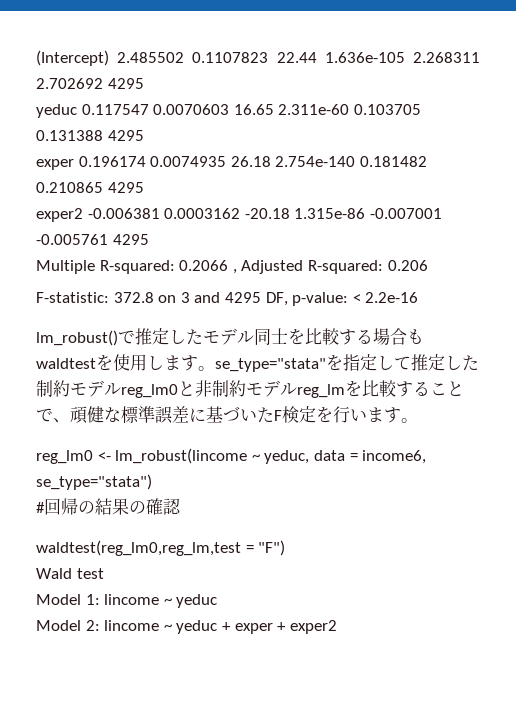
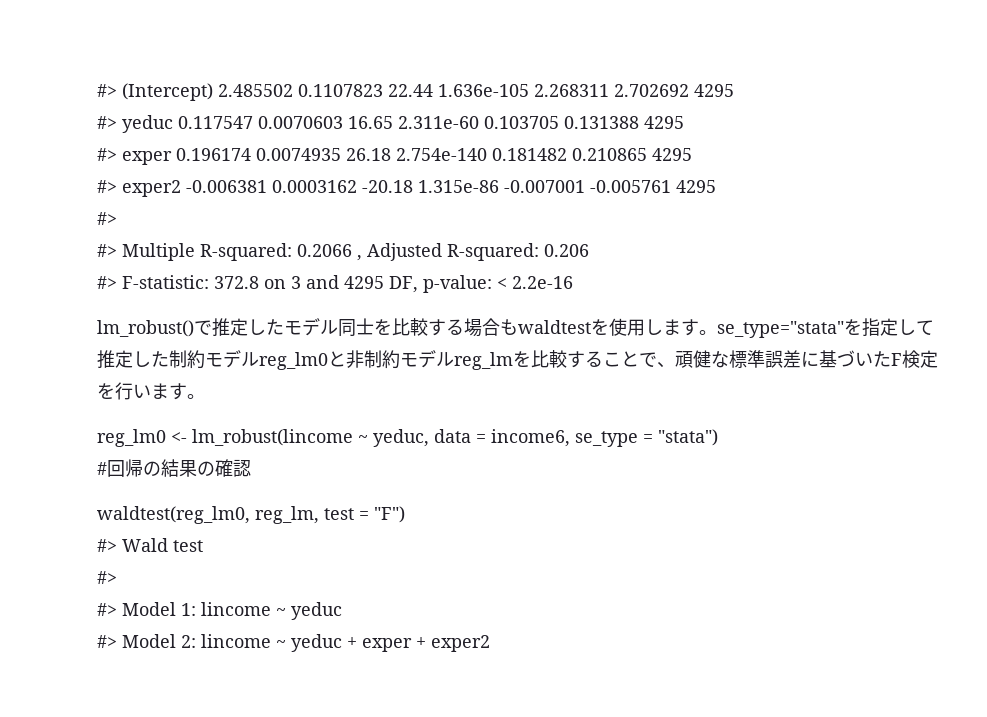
- (Intercept) 2.485502 0.1107823 22.44 1.636e-105 2.268311 2.702692 4295
+ #> (Intercept) 2.485502 0.1107823 22.44 1.636e-105 2.268311 2.702692 4295
- yeduc 0.117547 0.0070603 16.65 2.311e-60 0.103705 0.131388 4295
+ #> yeduc 0.117547 0.0070603 16.65 2.311e-60 0.103705 0.131388 4295
- exper 0.196174 0.0074935 26.18 2.754e-140 0.181482 0.210865 4295
+ #> exper 0.196174 0.0074935 26.18 2.754e-140 0.181482 0.210865 4295
- exper2 -0.006381 0.0003162 -20.18 1.315e-86 -0.007001 -0.005761 4295
- Multiple R-squared: 0.2066 , Adjusted R-squared: 0.206
+ #> exper2 -0.006381 0.0003162 -20.18 1.315e-86 -0.007001 -0.005761 4295
+ #>
+ #> Multiple R-squared: 0.2066 , Adjusted R-squared: 0.206
- F-statistic: 372.8 on 3 and 4295 DF, p-value: < 2.2e-16
+ #> F-statistic: 372.8 on 3 and 4295 DF, p-value: < 2.2e-16
- reg_lm0 <- lm_robust(lincome ~ yeduc, data = income6, se_type="stata")
+ reg_lm0 <- lm_robust(lincome ~ yeduc, data = income6, se_type = "stata")
- waldtest(reg_lm0,reg_lm,test = "F")
+ waldtest(reg_lm0, reg_lm, test = "F")
- Wald test
- Model 1: lincome ~ yeduc
+ #> Wald test
+ #>
+ #> Model 1: lincome ~ yeduc
- Model 2: lincome ~ yeduc + exper + exper2
+ #> Model 2: lincome ~ yeduc + exper + exper2

